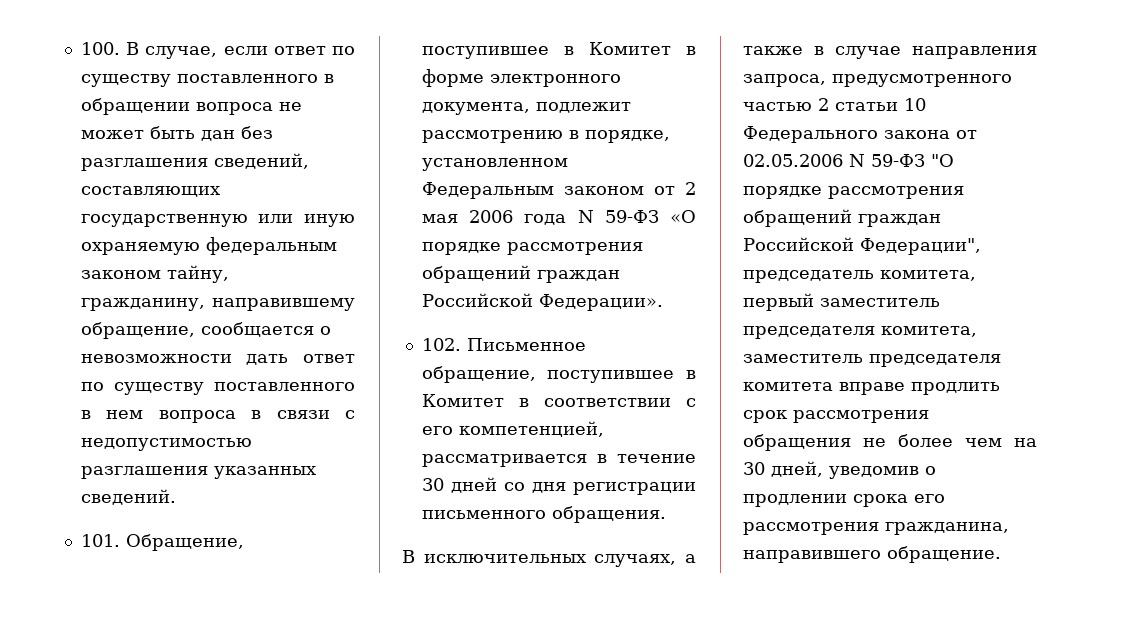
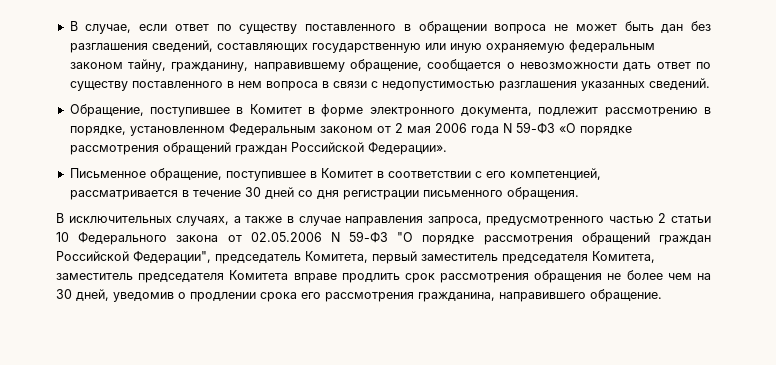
- 100. В случае, если ответ по существу поставленного в обращении вопроса не может быть дан без разглашения сведений, составляющих государственную или иную охраняемую федеральным законом тайну, гражданину, направившему обращение, сообщается о невозможности дать ответ по существу поставленного в нем вопроса в связи с недопустимостью разглашения указанных сведений.
+ В случае, если ответ по существу поставленного в обращении вопроса не может быть дан без разглашения сведений, составляющих государственную или иную охраняемую федеральным законом тайну, гражданину, направившему обращение, сообщается о невозможности дать ответ по существу поставленного в нем вопроса в связи с недопустимостью разглашения указанных сведений.
- 101. Обращение, поступившее в Комитет в форме электронного документа, подлежит рассмотрению в порядке, установленном Федеральным законом от 2 мая 2006 года N 59-ФЗ «О порядке рассмотрения обращений граждан Российской Федерации».
+ Обращение, поступившее в Комитет в форме электронного документа, подлежит рассмотрению в порядке, установленном Федеральным законом от 2 мая 2006 года N 59-ФЗ «О порядке рассмотрения обращений граждан Российской Федерации».
- 102. Письменное обращение, поступившее в Комитет в соответствии с его компетенцией, рассматривается в течение 30 дней со дня регистрации письменного обращения.
+ Письменное обращение, поступившее в Комитет в соответствии с его компетенцией, рассматривается в течение 30 дней со дня регистрации письменного обращения.
- В исключительных случаях, а также в случае направления запроса, предусмотренного частью 2 статьи 10 Федерального закона от 02.05.2006 N 59-ФЗ "О порядке рассмотрения обращений граждан Российской Федерации", председатель комитета, первый заместитель председателя комитета, заместитель председателя комитета вправе продлить срок рассмотрения обращения не более чем на 30 дней, уведомив о продлении срока его рассмотрения гражданина, направившего обращение.
+ В исключительных случаях, а также в случае направления запроса, предусмотренного частью 2 статьи 10 Федерального закона от 02.05.2006 N 59-ФЗ "О порядке рассмотрения обращений граждан Российской Федерации", председатель Комитета, первый заместитель председателя Комитета, заместитель председателя Комитета вправе продлить срок рассмотрения обращения не более чем на 30 дней, уведомив о продлении срока его рассмотрения гражданина, направившего обращение.

